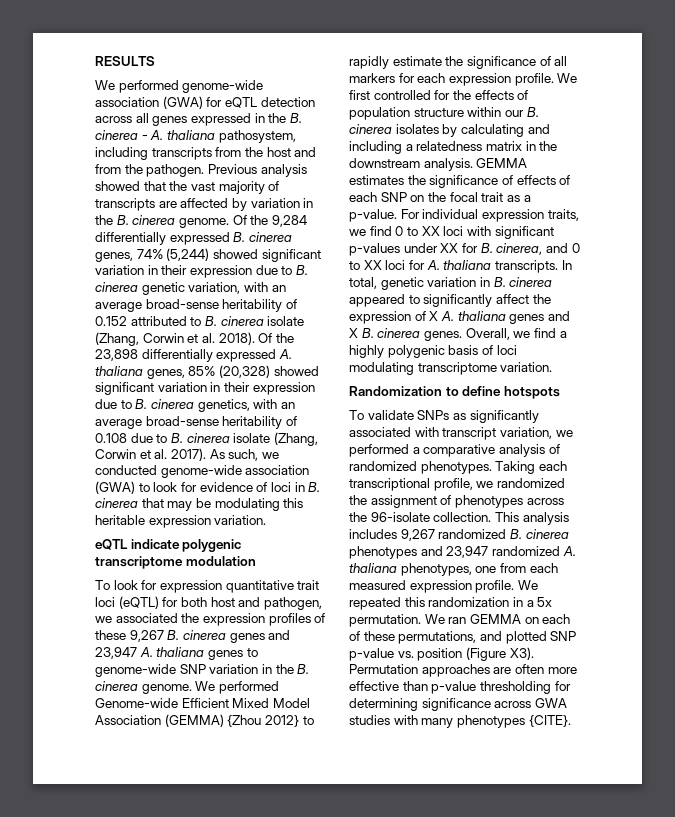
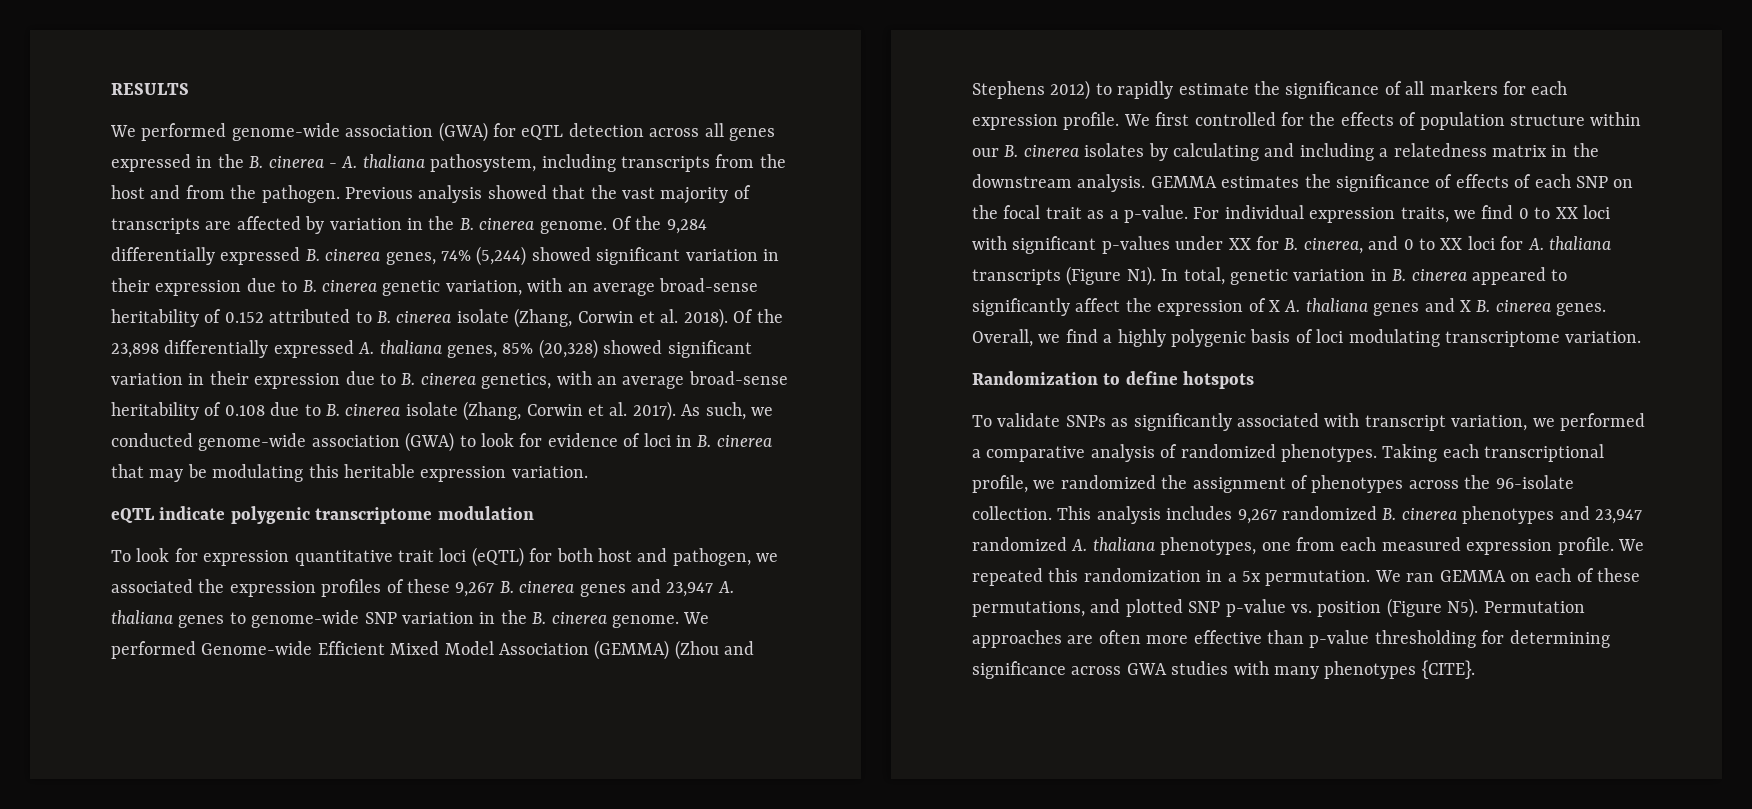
- We performed Genome-wide Efficient Mixed Model Association (GEMMA) {Zhou 2012} to rapidly estimate the significance of all markers for each expression profile.
+ We performed Genome-wide Efficient Mixed Model Association (GEMMA) (Zhou and Stephens 2012) to rapidly estimate the significance of all markers for each expression profile.
- For individual expression traits, we find 0 to XX loci with significant p-values under XX for B. cinerea, and 0 to XX loci for A. thaliana transcripts. In total, genetic variation in B. cinerea appeared to significantly affect the expression of X A. thaliana genes and X B. cinerea genes.
+ For individual expression traits, we find 0 to XX loci with significant p-values under XX for B. cinerea, and 0 to XX loci for A. thaliana transcripts (Figure N1). In total, genetic variation in B. cinerea appeared to significantly affect the expression of X A. thaliana genes and X B. cinerea genes.
- We ran GEMMA on each of these permutations, and plotted SNP p-value vs. position (Figure X3). Permutation approaches are often more effective than p-value thresholding for determining significance across GWA studies with many phenotypes {CITE}.
+ We ran GEMMA on each of these permutations, and plotted SNP p-value vs. position (Figure N5). Permutation approaches are often more effective than p-value thresholding for determining significance across GWA studies with many phenotypes {CITE}.

